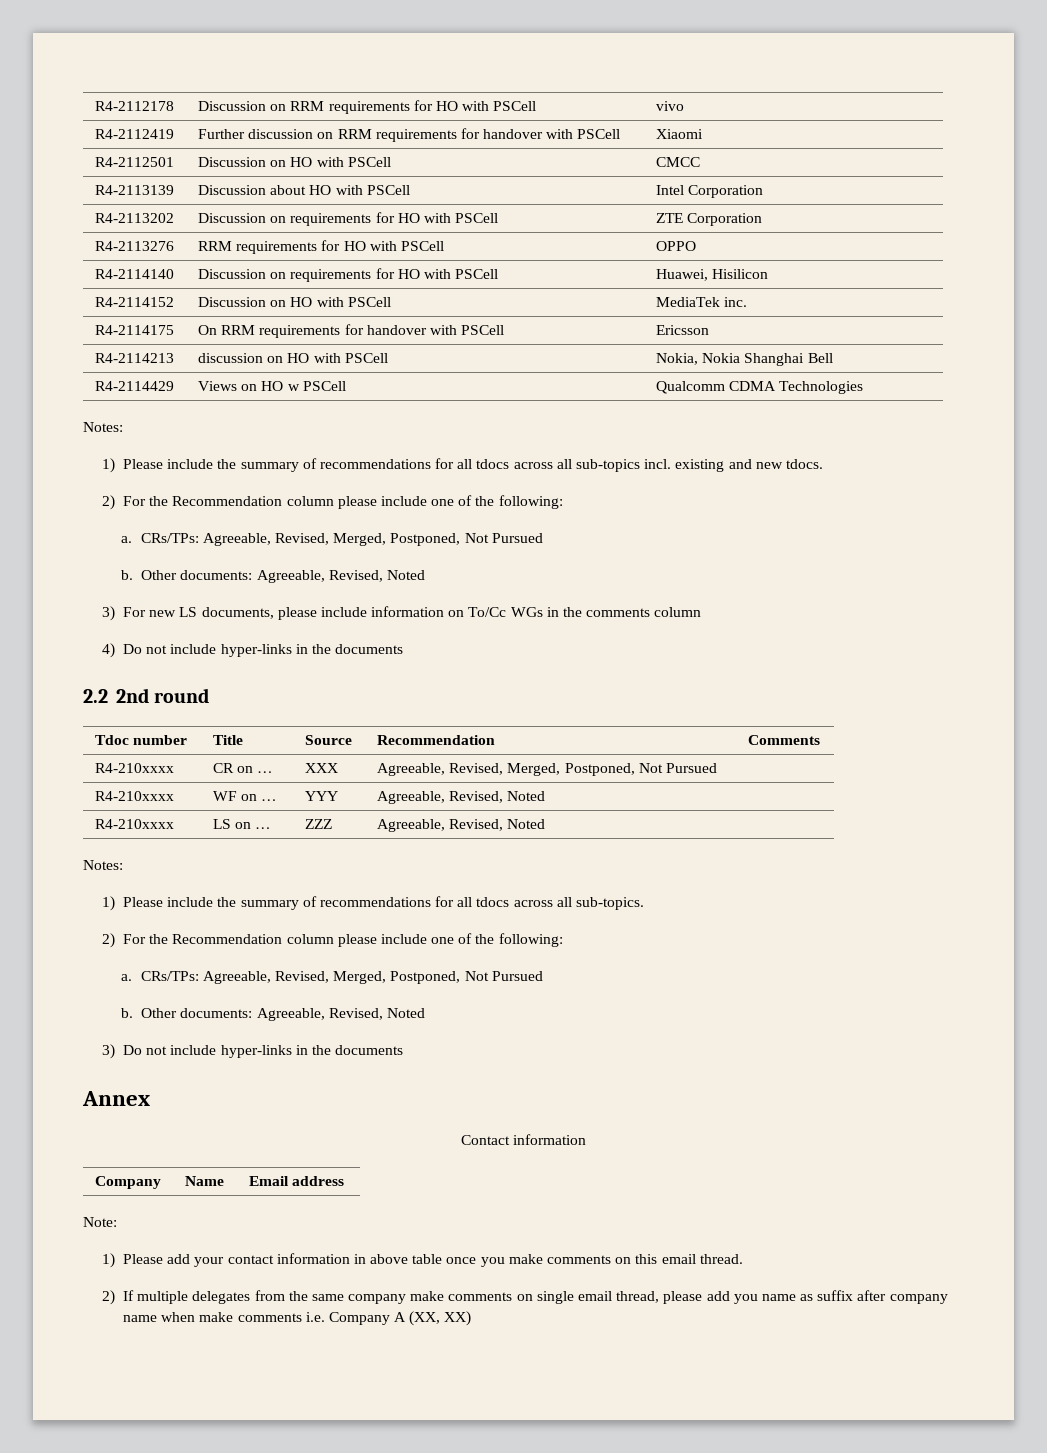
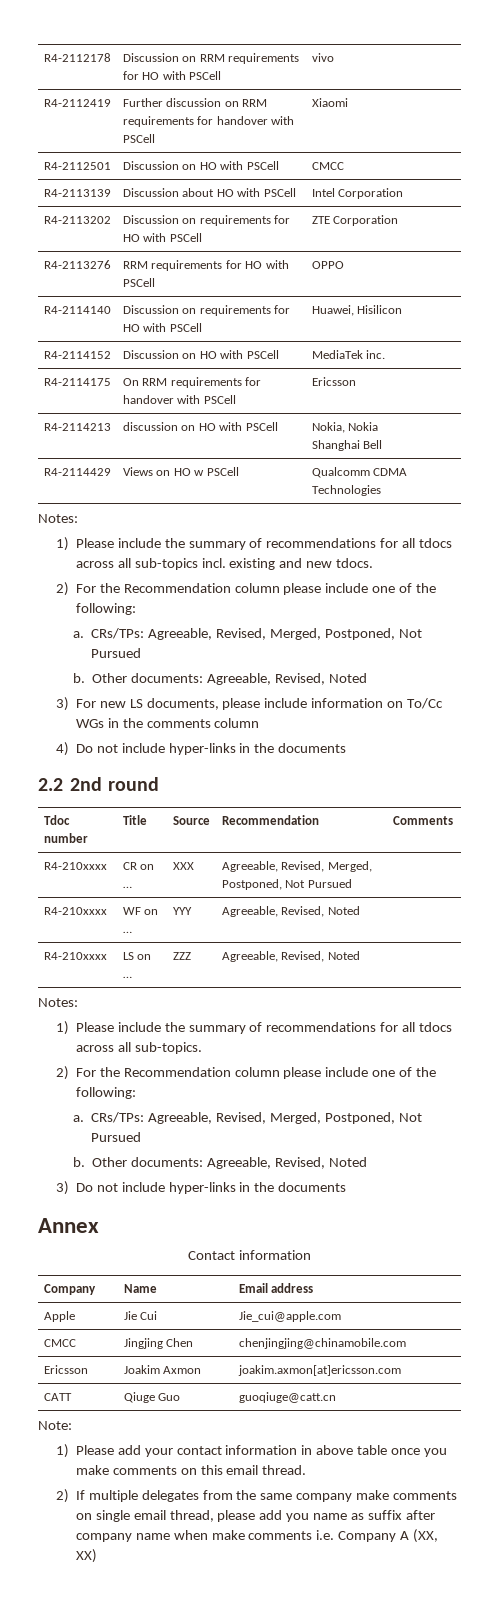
+ Apple | Jie Cui | Jie_cui@apple.com
+ CMCC | Jingjing Chen | chenjingjing@chinamobile.com
+ Ericsson | Joakim Axmon | joakim.axmon[at]ericsson.com
+ CATT | Qiuge Guo | guoqiuge@catt.cn

